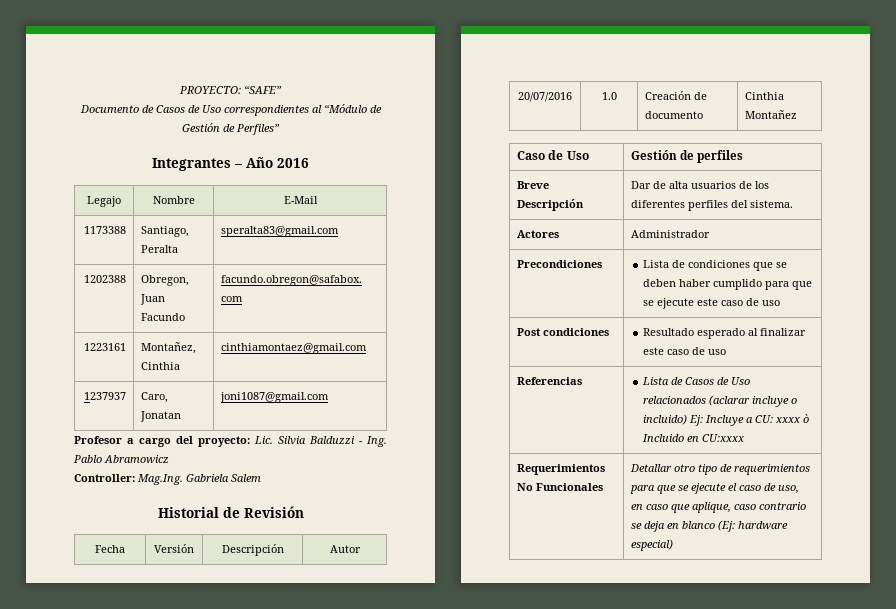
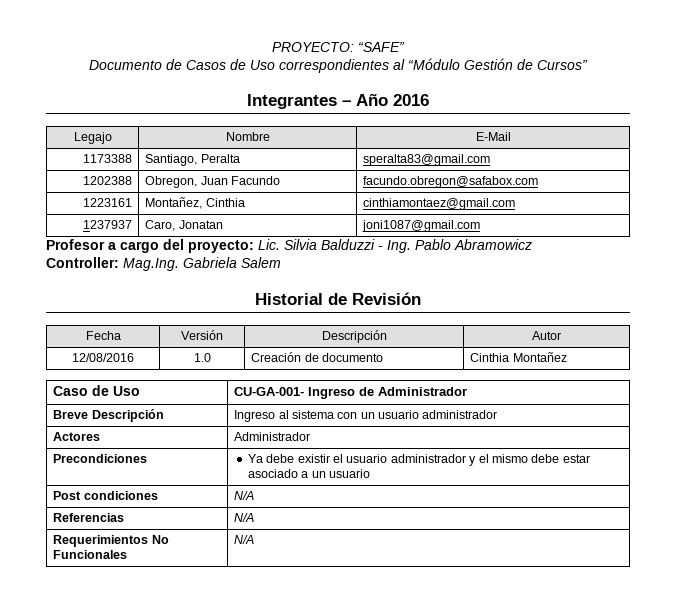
- Documento de Casos de Uso correspondientes al “Módulo de Gestión de Perfiles”
+ Documento de Casos de Uso correspondientes al “Módulo Gestión de Cursos”
- 20/07/2016 | 1.0 | Creación de documento | Cinthia Montañez
+ 12/08/2016 | 1.0 | Creación de documento | Cinthia Montañez
- Caso de Uso | Gestión de perfiles
- Breve Descripción | Dar de alta usuarios de los diferentes perfiles del sistema.
+ Caso de Uso | CU-GA-001- Ingreso de Administrador
+ Breve Descripción | Ingreso al sistema con un usuario administrador
  Actores | Administrador
- Precondiciones | Lista de condiciones que se deben haber cumplido para que se ejecute este caso de uso
- Post condiciones | Resultado esperado al finalizar este caso de uso
- Referencias | Lista de Casos de Uso relacionados (aclarar incluye o incluido) Ej: Incluye a CU: xxxx ò Incluido en CU:xxxx
- Requerimientos No Funcionales | Detallar otro tipo de requerimientos para que se ejecute el caso de uso, en caso que aplique, caso contrario se deja en blanco (Ej: hardware especial)
+ Precondiciones | Ya debe existir el usuario administrador y el mismo debe estar asociado a un usuario
+ Post condiciones | N/A
+ Referencias | N/A
+ Requerimientos No Funcionales | N/A

